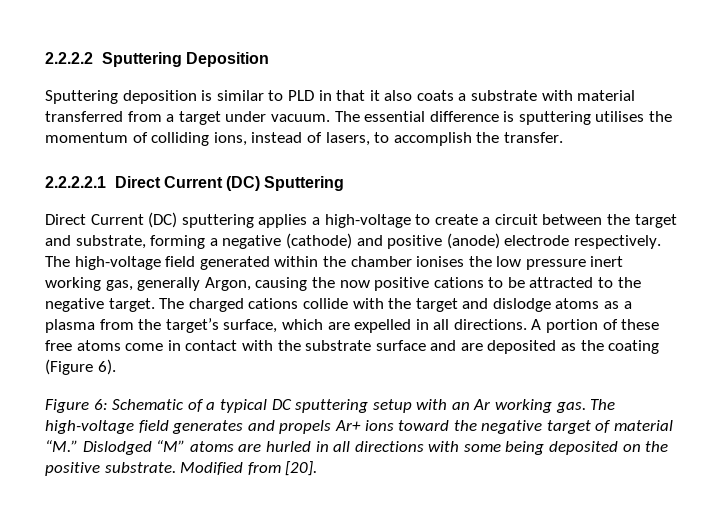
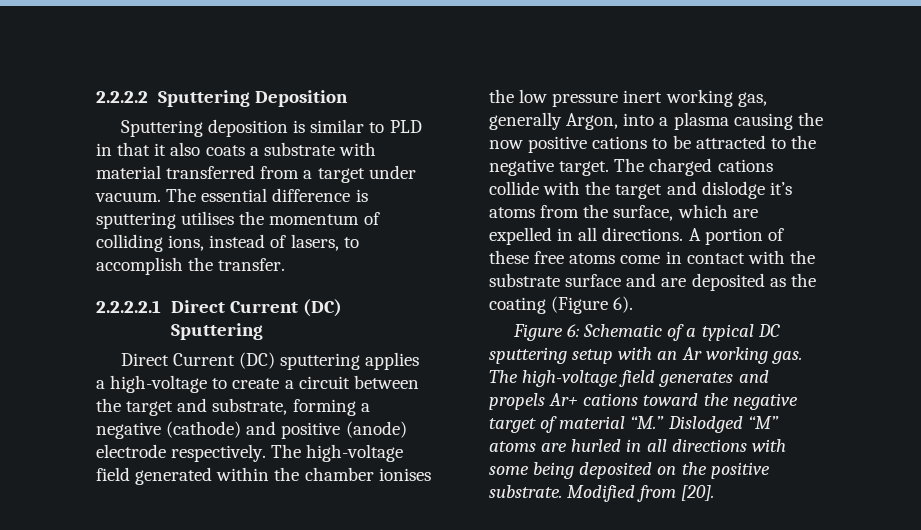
- The high-voltage field generated within the chamber ionises the low pressure inert working gas, generally Argon, causing the now positive cations to be attracted to the negative target.
+ The high-voltage field generated within the chamber ionises the low pressure inert working gas, generally Argon, into a plasma causing the now positive cations to be attracted to the negative target.
- The charged cations collide with the target and dislodge atoms as a plasma from the target’s surface, which are expelled in all directions.
+ The charged cations collide with the target and dislodge it’s atoms from the surface, which are expelled in all directions.
- The high-voltage field generates and propels Ar+ ions toward the negative target of material “M.” Dislodged “M” atoms are hurled in all directions with some being deposited on the positive substrate.
+ The high-voltage field generates and propels Ar+ cations toward the negative target of material “M.” Dislodged “M” atoms are hurled in all directions with some being deposited on the positive substrate.

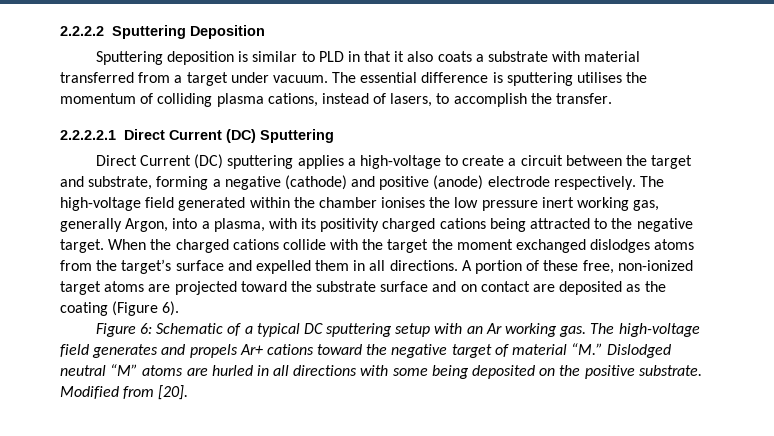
- The essential difference is sputtering utilises the momentum of colliding ions, instead of lasers, to accomplish the transfer.
+ The essential difference is sputtering utilises the momentum of colliding plasma cations, instead of lasers, to accomplish the transfer.
- The high-voltage field generated within the chamber ionises the low pressure inert working gas, generally Argon, into a plasma causing the now positive cations to be attracted to the negative target.
+ The high-voltage field generated within the chamber ionises the low pressure inert working gas, generally Argon, into a plasma, with its positivity charged cations being attracted to the negative target.
- The charged cations collide with the target and dislodge it’s atoms from the surface, which are expelled in all directions.
+ When the charged cations collide with the target the moment exchanged dislodges atoms from the target’s surface and expelled them in all directions.
- A portion of these free atoms come in contact with the substrate surface and are deposited as the coating (Figure 6).
+ A portion of these free, non-ionized target atoms are projected toward the substrate surface and on contact are deposited as the coating (Figure 6).
- The high-voltage field generates and propels Ar+ cations toward the negative target of material “M.” Dislodged “M” atoms are hurled in all directions with some being deposited on the positive substrate.
+ The high-voltage field generates and propels Ar+ cations toward the negative target of material “M.” Dislodged neutral “M” atoms are hurled in all directions with some being deposited on the positive substrate.

